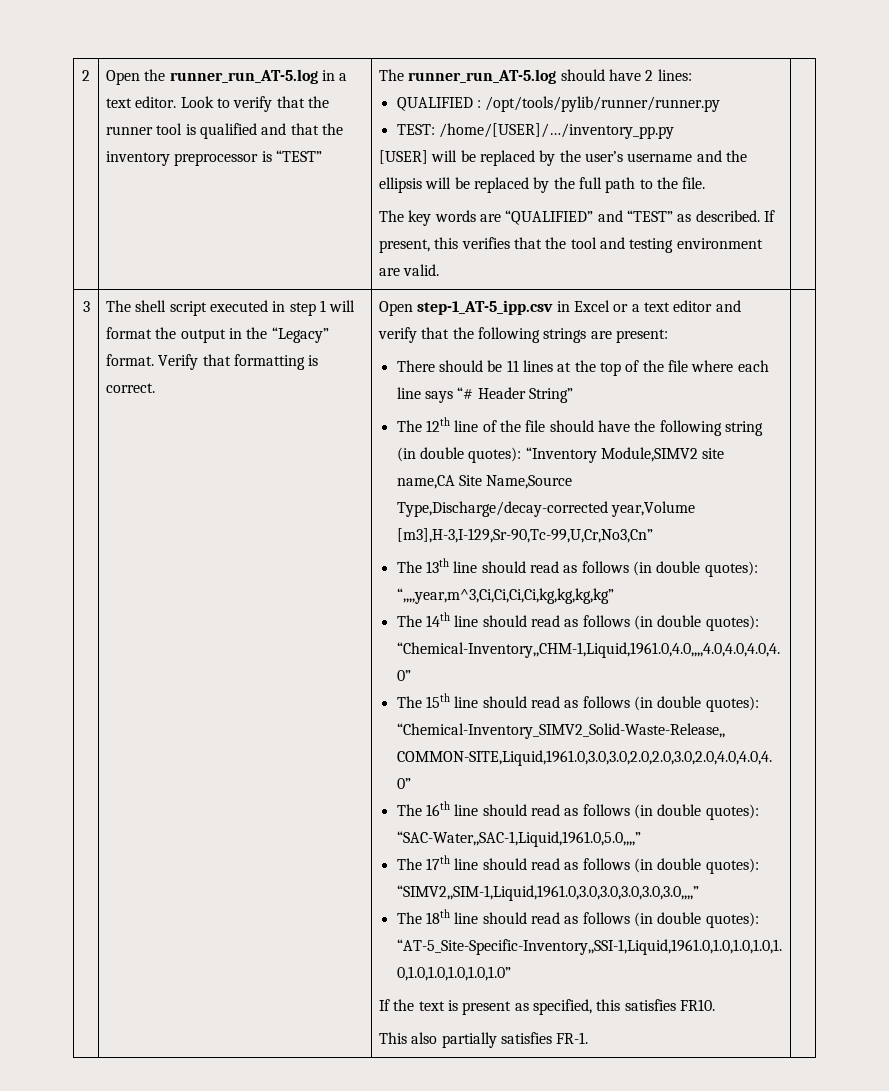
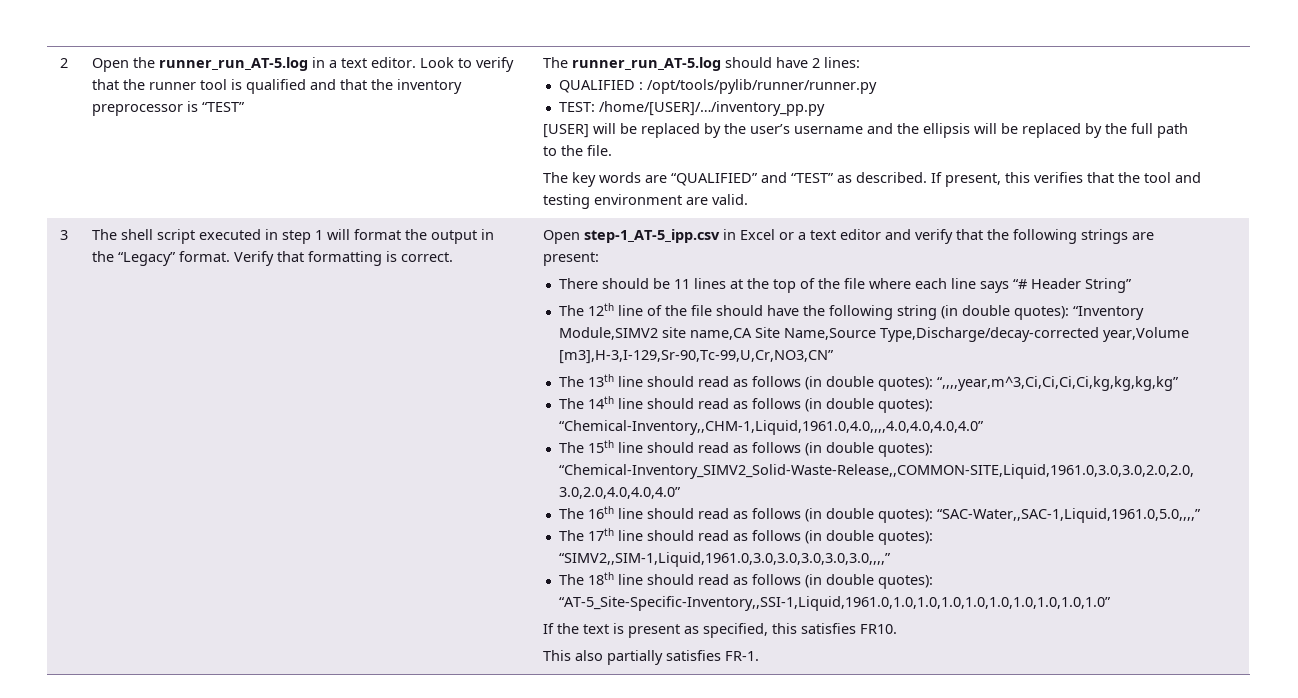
- The 12th line of the file should have the following string (in double quotes): “Inventory Module,SIMV2 site name,CA Site Name,Source Type,Discharge/decay-corrected year,Volume [m3],H-3,I-129,Sr-90,Tc-99,U,Cr,No3,Cn”
+ The 12th line of the file should have the following string (in double quotes): “Inventory Module,SIMV2 site name,CA Site Name,Source Type,Discharge/decay-corrected year,Volume [m3],H-3,I-129,Sr-90,Tc-99,U,Cr,NO3,CN”

